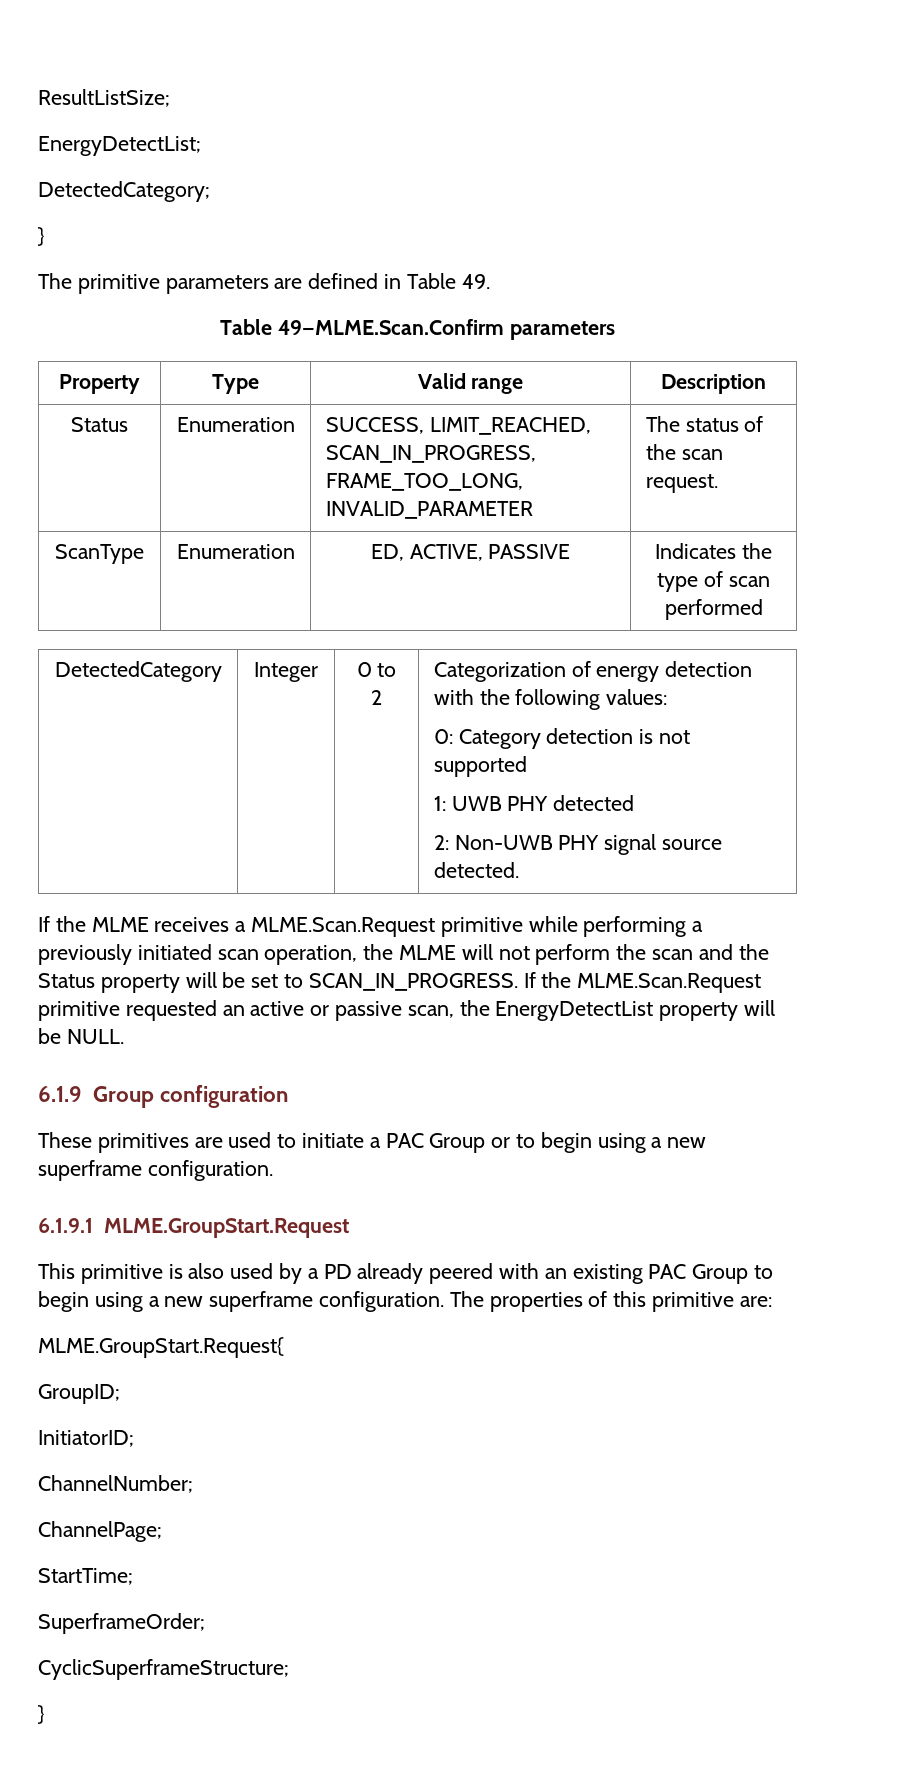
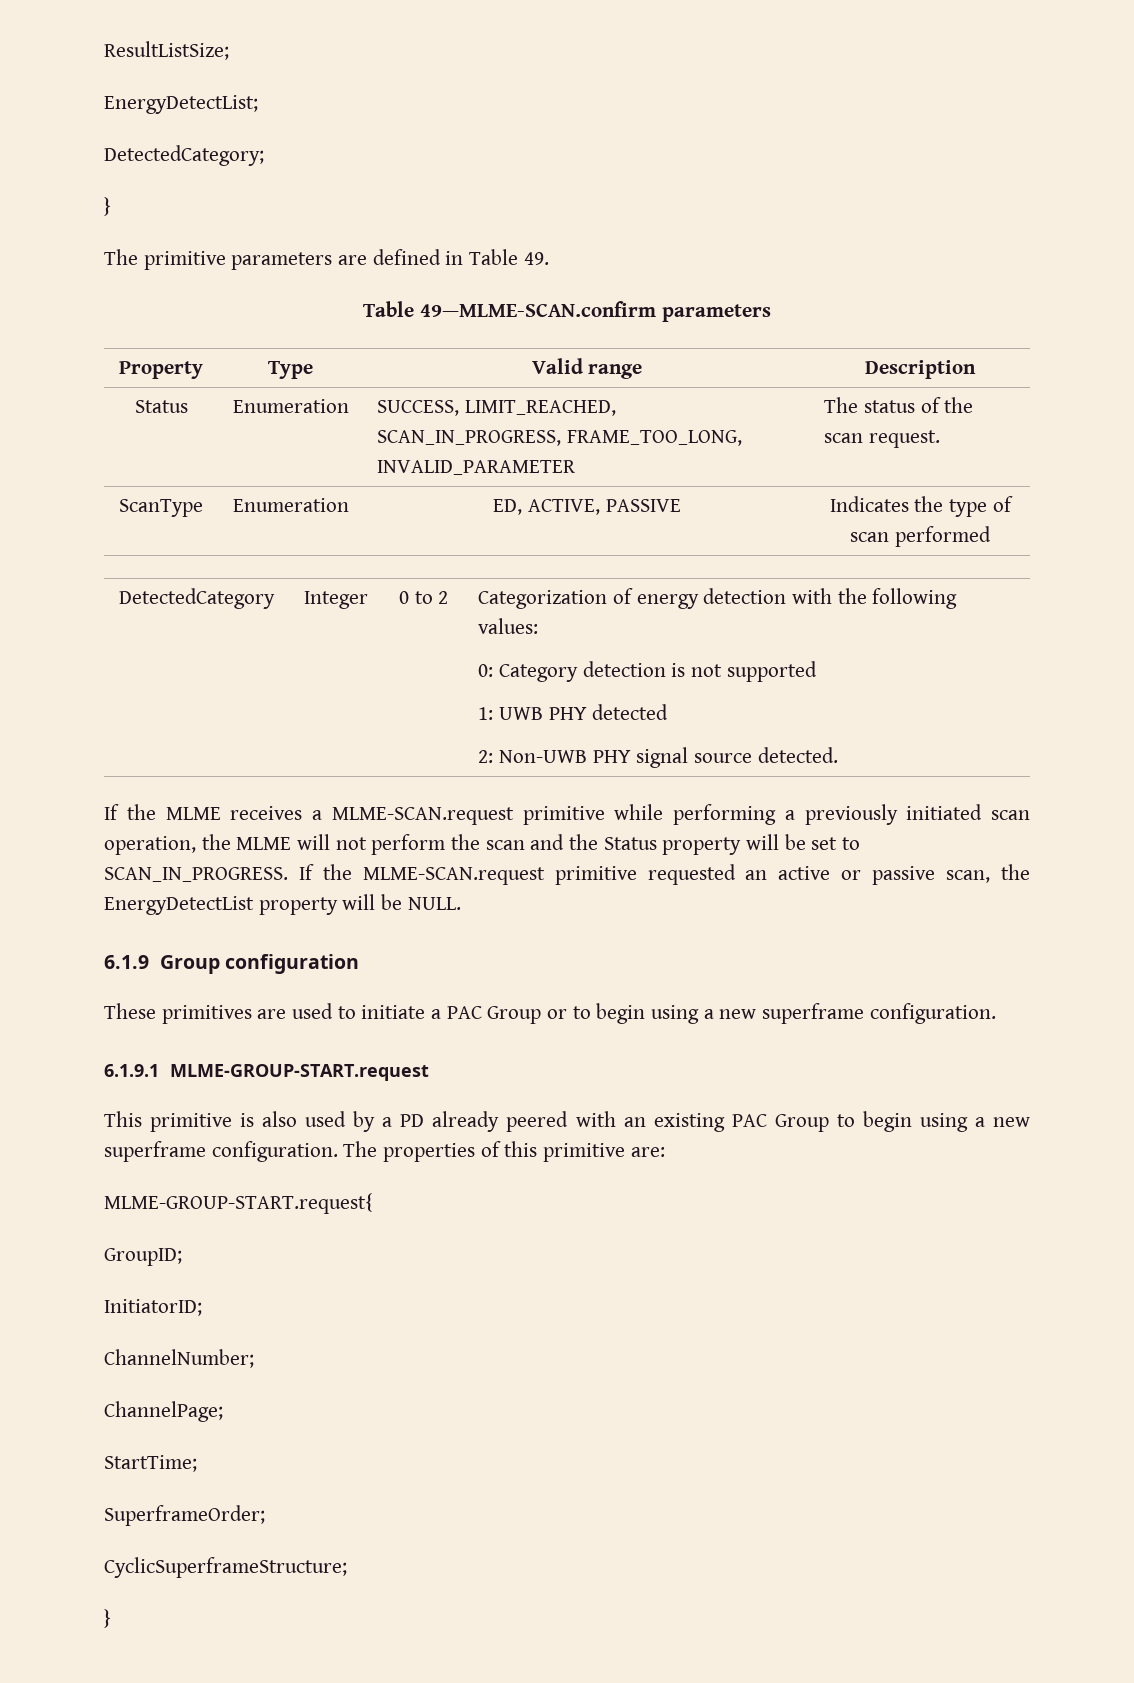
- Table 49—MLME.Scan.Confirm parameters
+ Table 49—MLME-SCAN.confirm parameters
- If the MLME receives a MLME.Scan.Request primitive while performing a previously initiated scan operation, the MLME will not perform the scan and the Status property will be set to SCAN_IN_PROGRESS.
+ If the MLME receives a MLME-SCAN.request primitive while performing a previously initiated scan operation, the MLME will not perform the scan and the Status property will be set to SCAN_IN_PROGRESS.
- If the MLME.Scan.Request primitive requested an active or passive scan, the EnergyDetectList property will be NULL.
+ If the MLME-SCAN.request primitive requested an active or passive scan, the EnergyDetectList property will be NULL.
- 6.1.9.1 MLME.GroupStart.Request
+ 6.1.9.1 MLME-GROUP-START.request
- MLME.GroupStart.Request{
+ MLME-GROUP-START.request{

